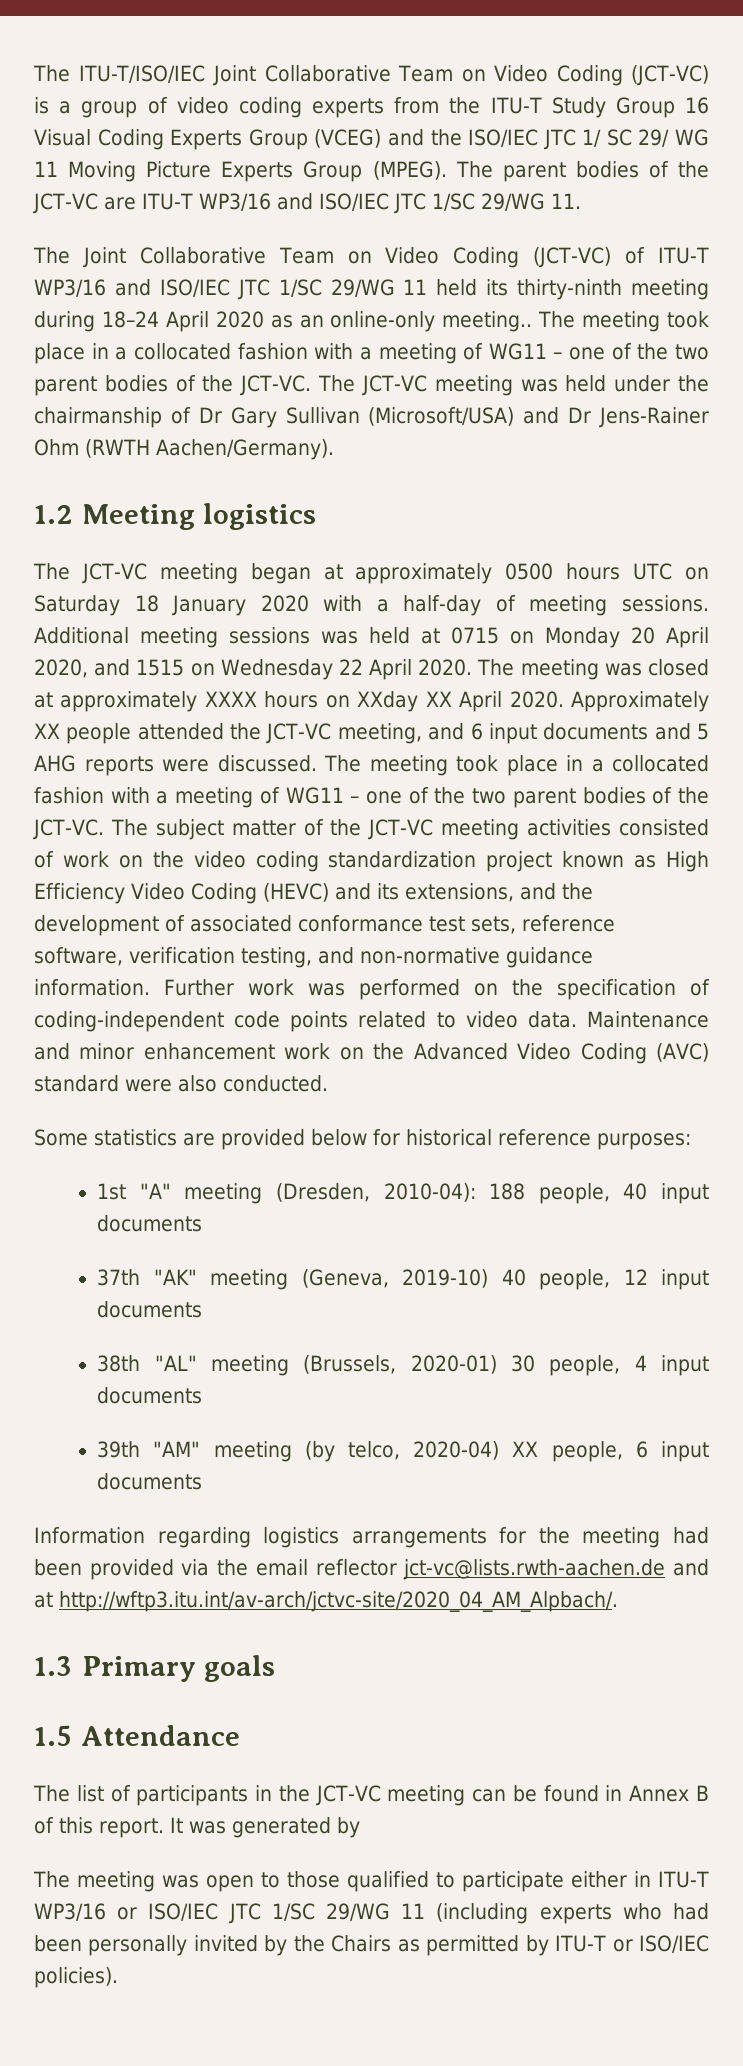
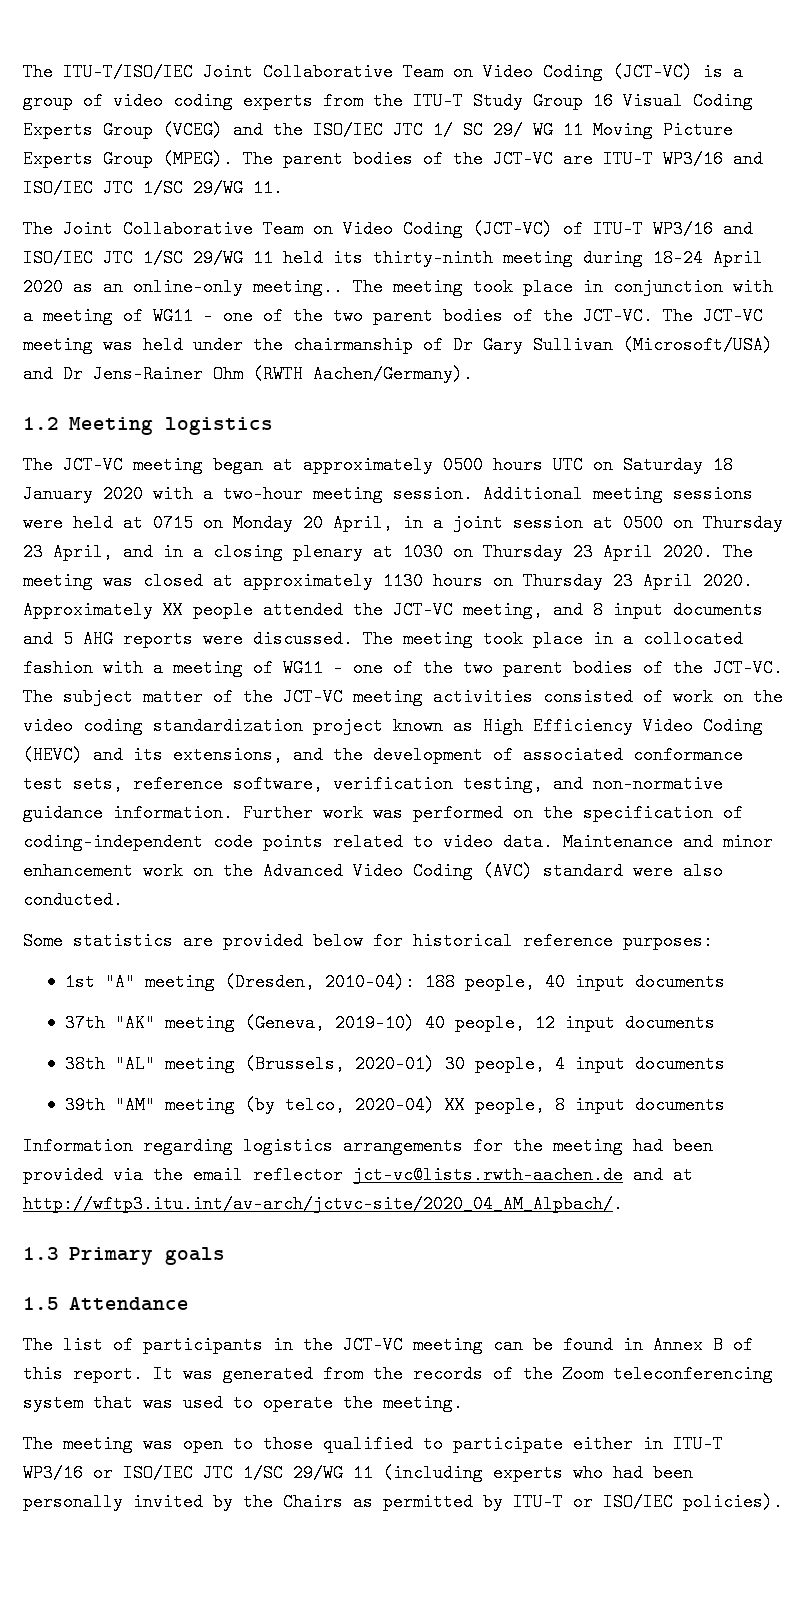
- The Joint Collaborative Team on Video Coding (JCT-VC) of ITU-T WP3/16 and ISO/IEC JTC 1/SC 29/WG 11 held its thirty-ninth meeting during 18–24 April 2020 as an online-only meeting.. The meeting took place in a collocated fashion with a meeting of WG11 – one of the two parent bodies of the JCT-VC.
+ The Joint Collaborative Team on Video Coding (JCT-VC) of ITU-T WP3/16 and ISO/IEC JTC 1/SC 29/WG 11 held its thirty-ninth meeting during 18–24 April 2020 as an online-only meeting.. The meeting took place in conjunction with a meeting of WG11 – one of the two parent bodies of the JCT-VC.
- The JCT-VC meeting began at approximately 0500 hours UTC on Saturday 18 January 2020 with a half-day of meeting sessions.
+ The JCT-VC meeting began at approximately 0500 hours UTC on Saturday 18 January 2020 with a two-hour meeting session.
- Additional meeting sessions was held at 0715 on Monday 20 April 2020, and 1515 on Wednesday 22 April 2020.
+ Additional meeting sessions were held at 0715 on Monday 20 April, in a joint session at 0500 on Thursday 23 April, and in a closing plenary at 1030 on Thursday 23 April 2020.
- The meeting was closed at approximately XXXX hours on XXday XX April 2020.
+ The meeting was closed at approximately 1130 hours on Thursday 23 April 2020.
- Approximately XX people attended the JCT-VC meeting, and 6 input documents and 5 AHG reports were discussed.
+ Approximately XX people attended the JCT-VC meeting, and 8 input documents and 5 AHG reports were discussed.
- 39th "AM" meeting (by telco, 2020-04) XX people, 6 input documents
+ 39th "AM" meeting (by telco, 2020-04) XX people, 8 input documents
- It was generated by
+ It was generated from the records of the Zoom teleconferencing system that was used to operate the meeting.

